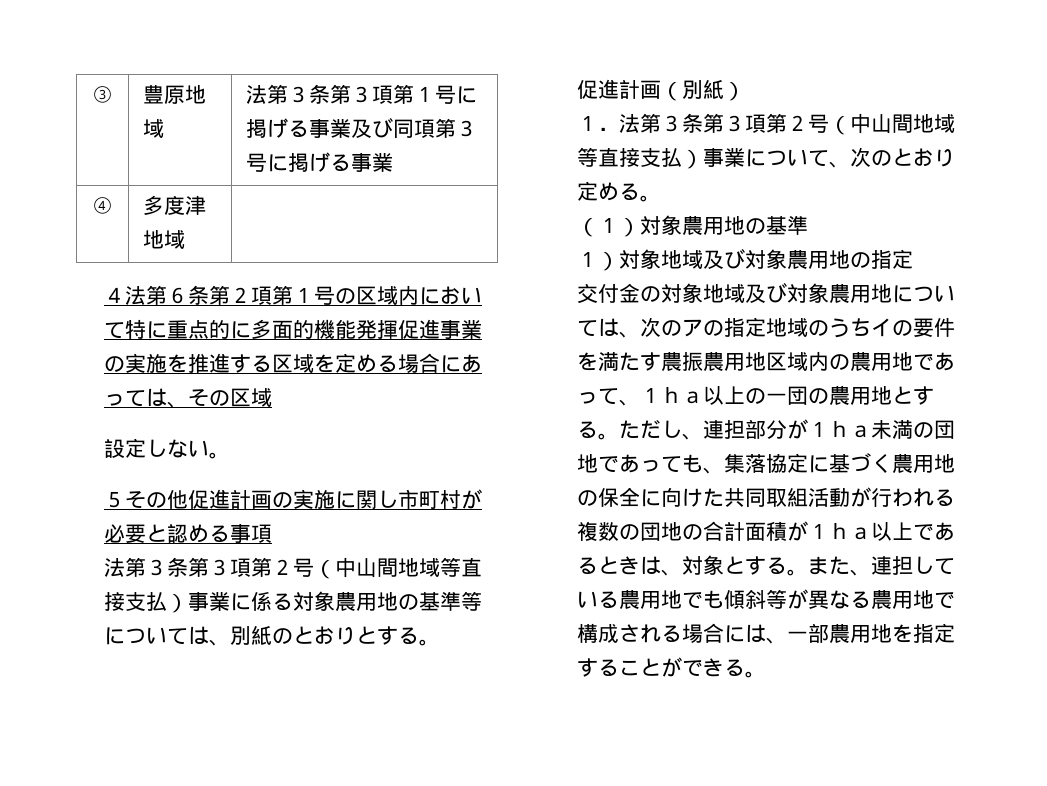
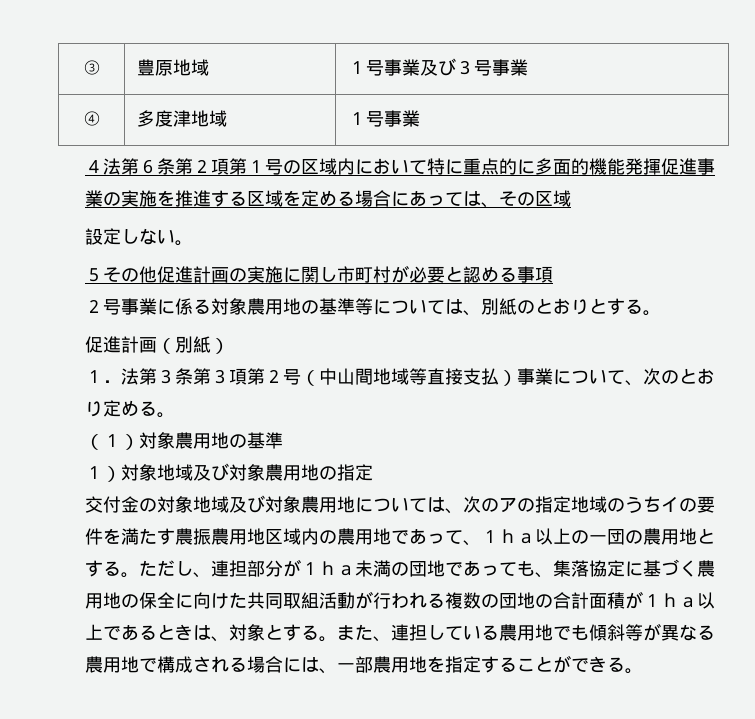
- ③ | 豊原地域 | 法第３条第３項第１号に掲げる事業及び同項第３号に掲げる事業
+ ③ | 豊原地域 | １号事業及び３号事業
- ④ | 多度津地域 |
+ ④ | 多度津地域 | １号事業
- 法第３条第３項第２号（中山間地域等直接支払）事業に係る対象農用地の基準等については、別紙のとおりとする。
+ ２号事業に係る対象農用地の基準等については、別紙のとおりとする。

